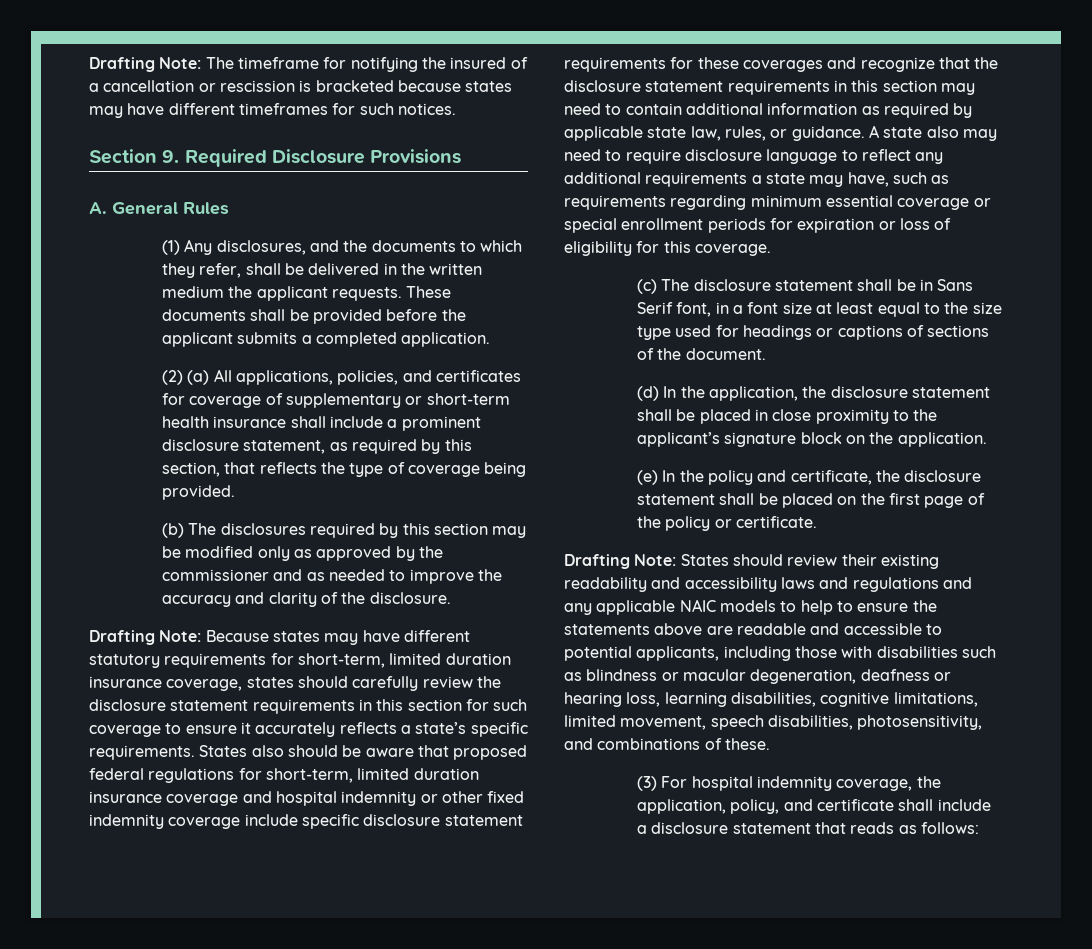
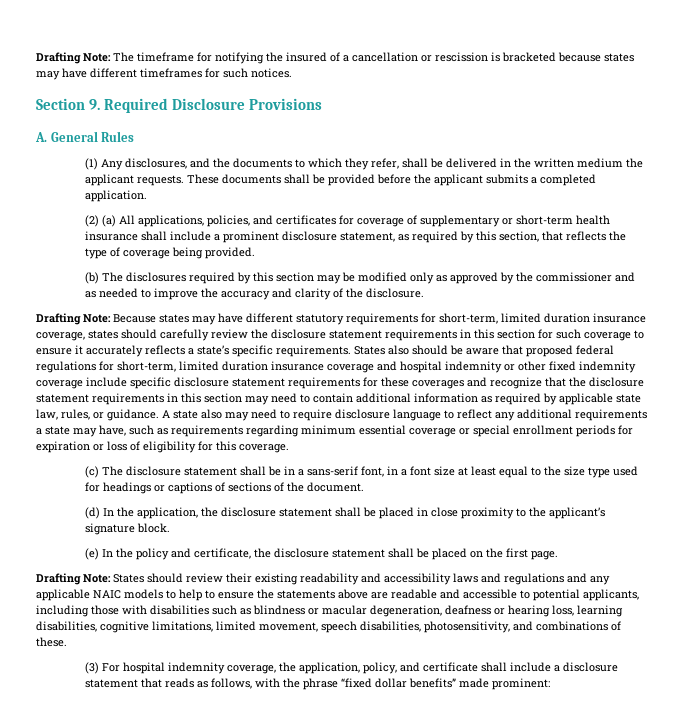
- (c) The disclosure statement shall be in Sans Serif font, in a font size at least equal to the size type used for headings or captions of sections of the document.
+ (c) The disclosure statement shall be in a sans-serif font, in a font size at least equal to the size type used for headings or captions of sections of the document.
- (d) In the application, the disclosure statement shall be placed in close proximity to the applicant’s signature block on the application.
+ (d) In the application, the disclosure statement shall be placed in close proximity to the applicant’s signature block.
- (e) In the policy and certificate, the disclosure statement shall be placed on the first page of the policy or certificate.
+ (e) In the policy and certificate, the disclosure statement shall be placed on the first page.
- (3) For hospital indemnity coverage, the application, policy, and certificate shall include a disclosure statement that reads as follows:
+ (3) For hospital indemnity coverage, the application, policy, and certificate shall include a disclosure statement that reads as follows, with the phrase “fixed dollar benefits” made prominent:

